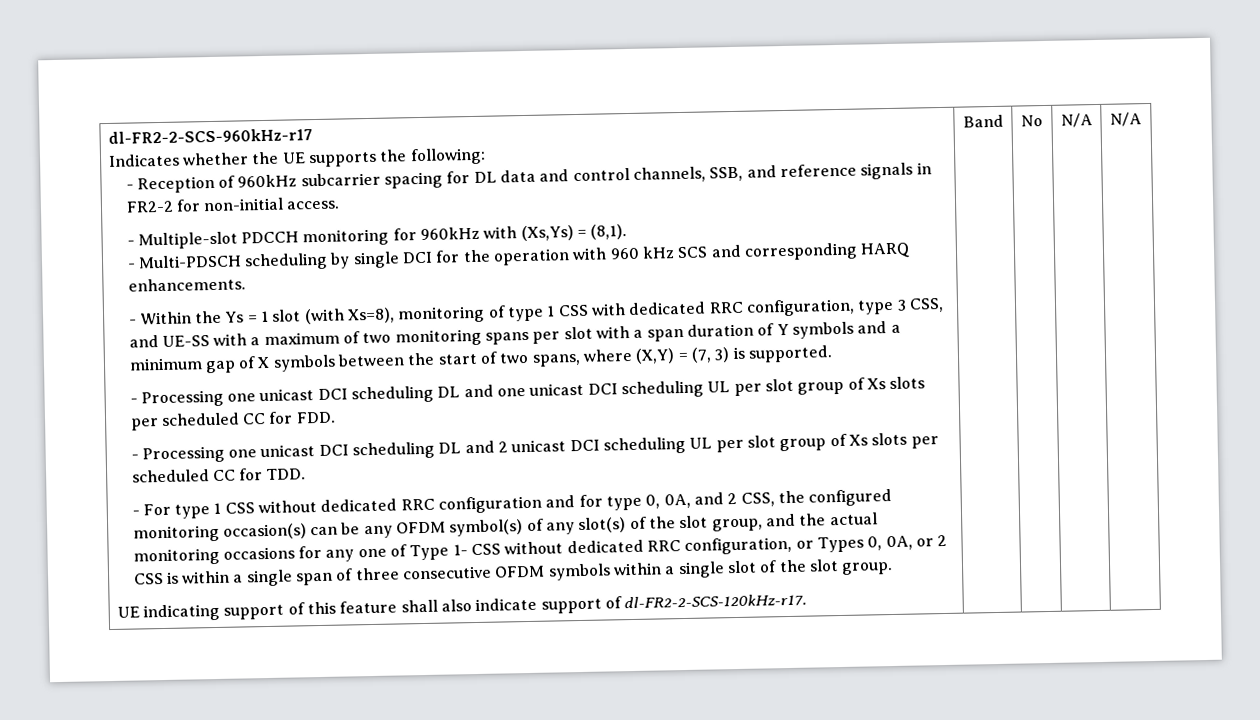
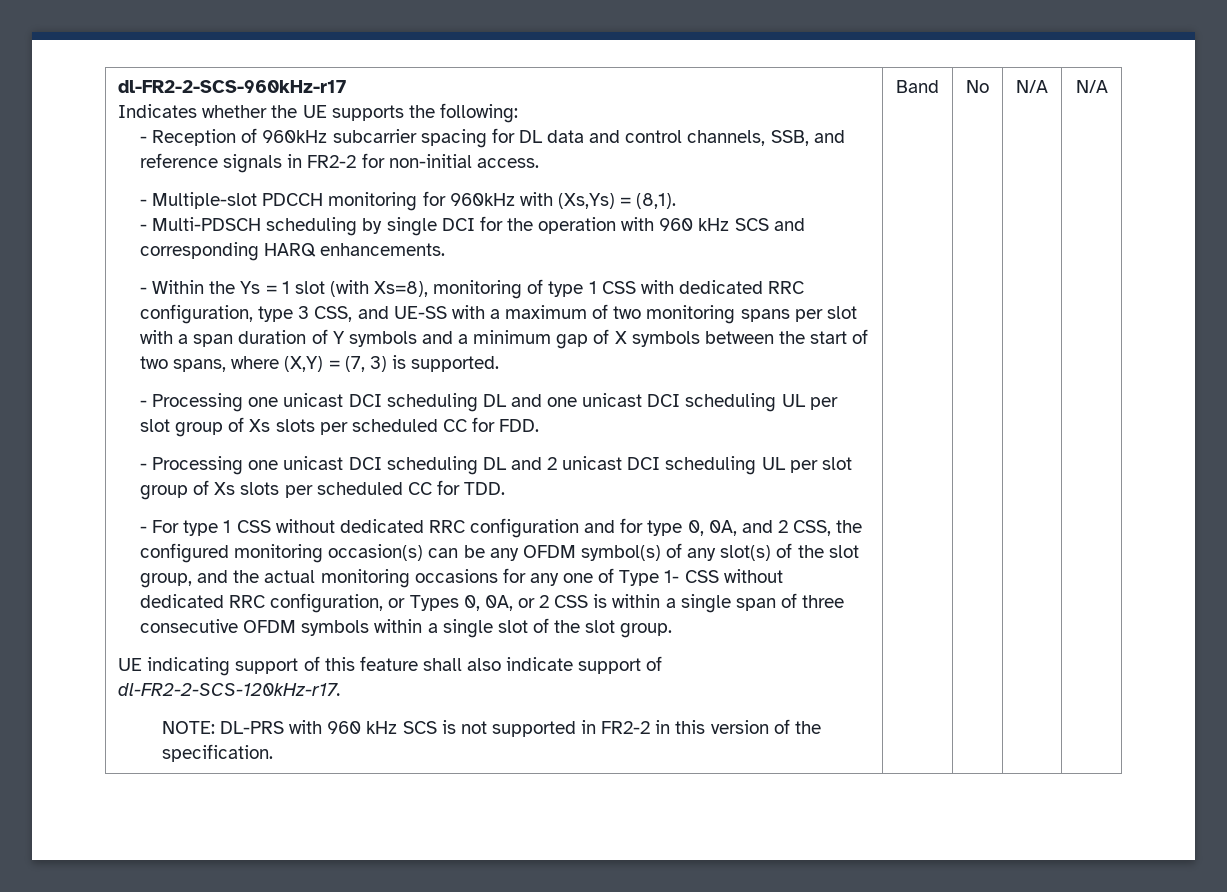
+ NOTE: DL-PRS with 960 kHz SCS is not supported in FR2-2 in this version of the specification.

